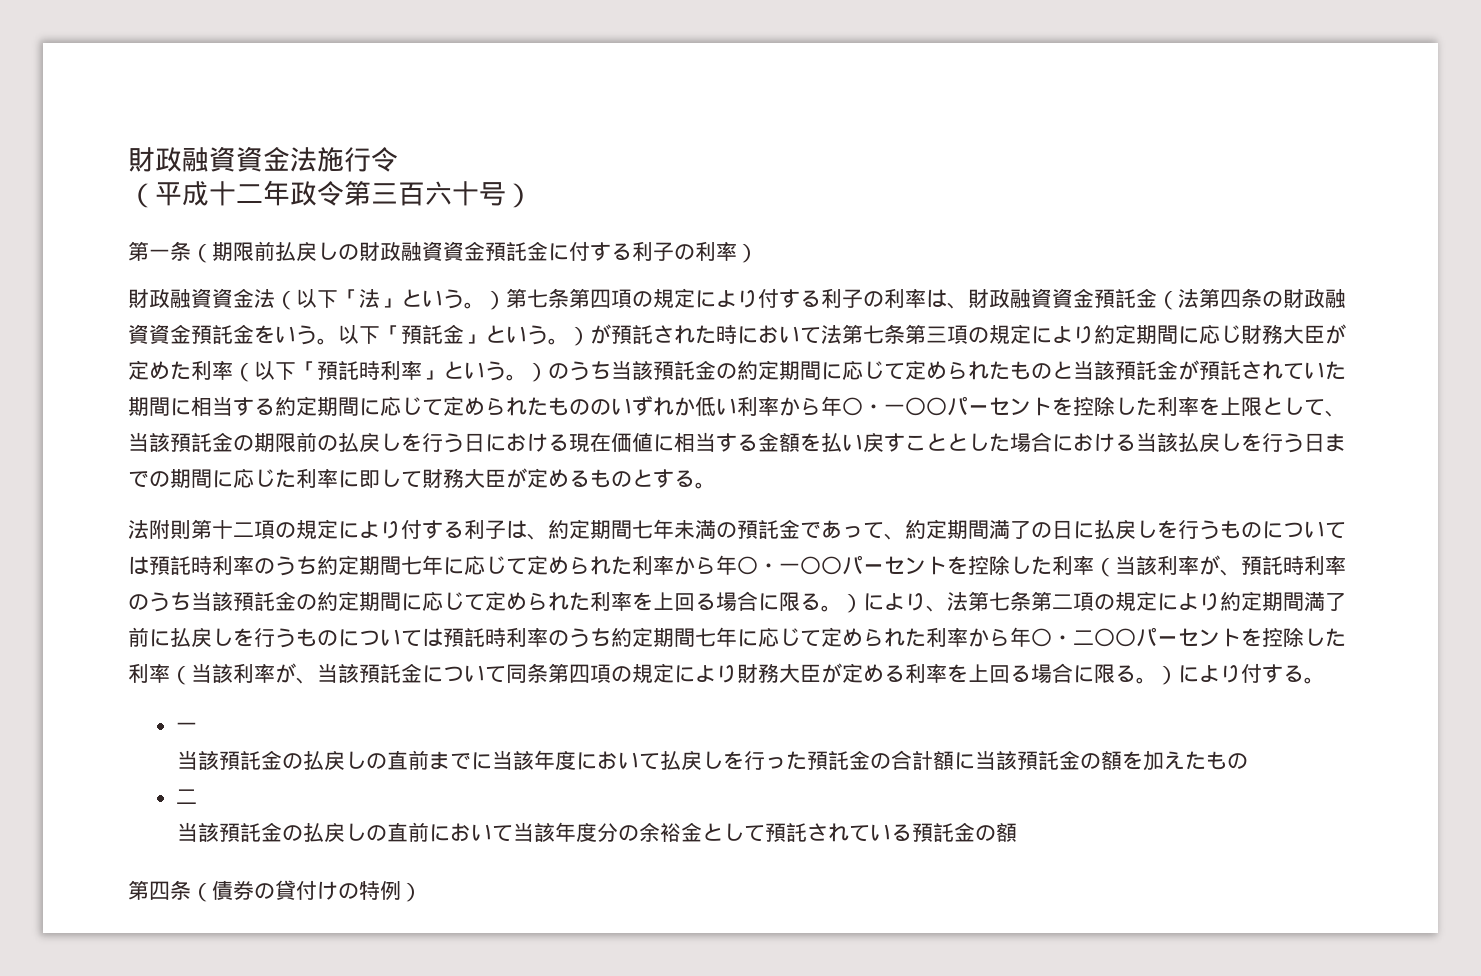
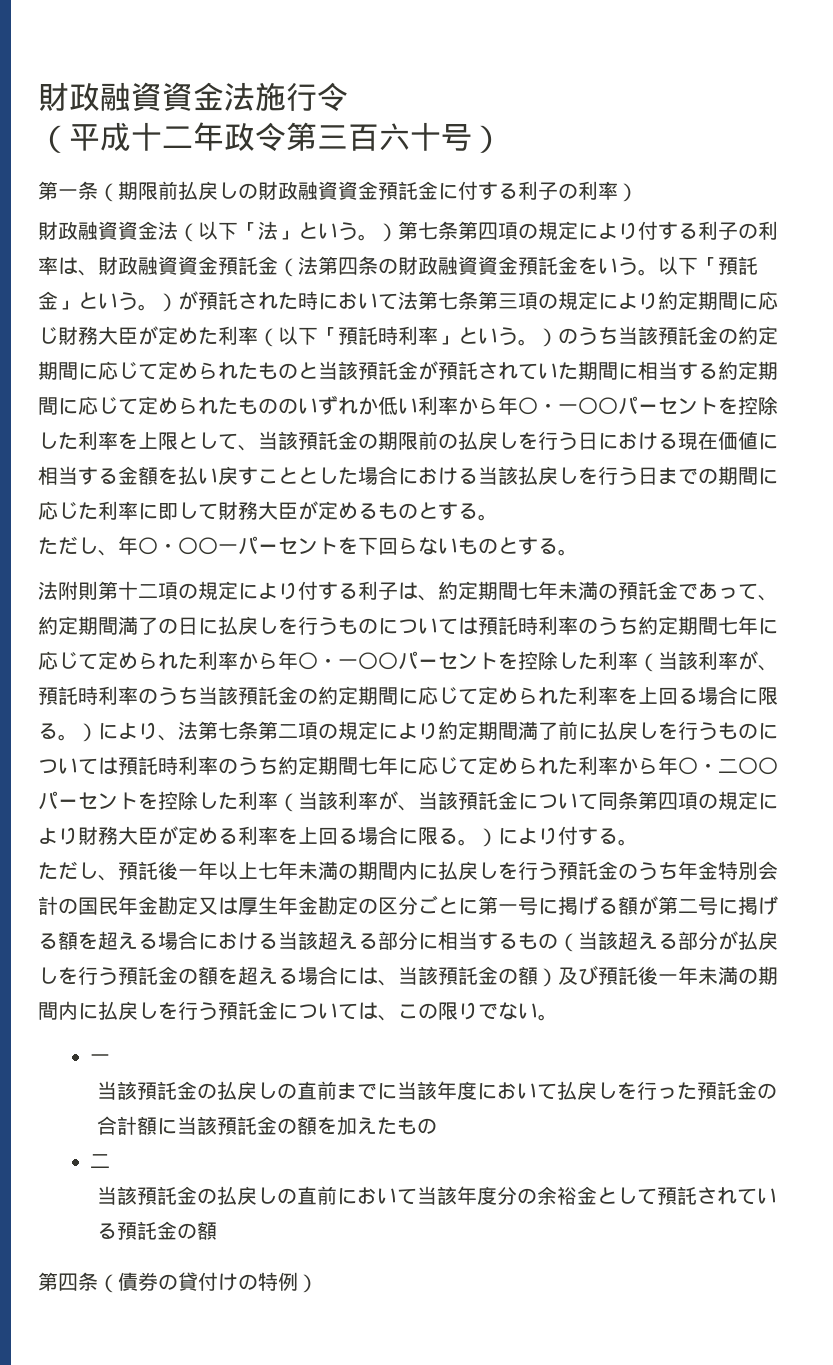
+ ただし、年〇・〇〇一パーセントを下回らないものとする。
+ ただし、預託後一年以上七年未満の期間内に払戻しを行う預託金のうち年金特別会計の国民年金勘定又は厚生年金勘定の区分ごとに第一号に掲げる額が第二号に掲げる額を超える場合における当該超える部分に相当するもの（当該超える部分が払戻しを行う預託金の額を超える場合には、当該預託金の額）及び預託後一年未満の期間内に払戻しを行う預託金については、この限りでない。

